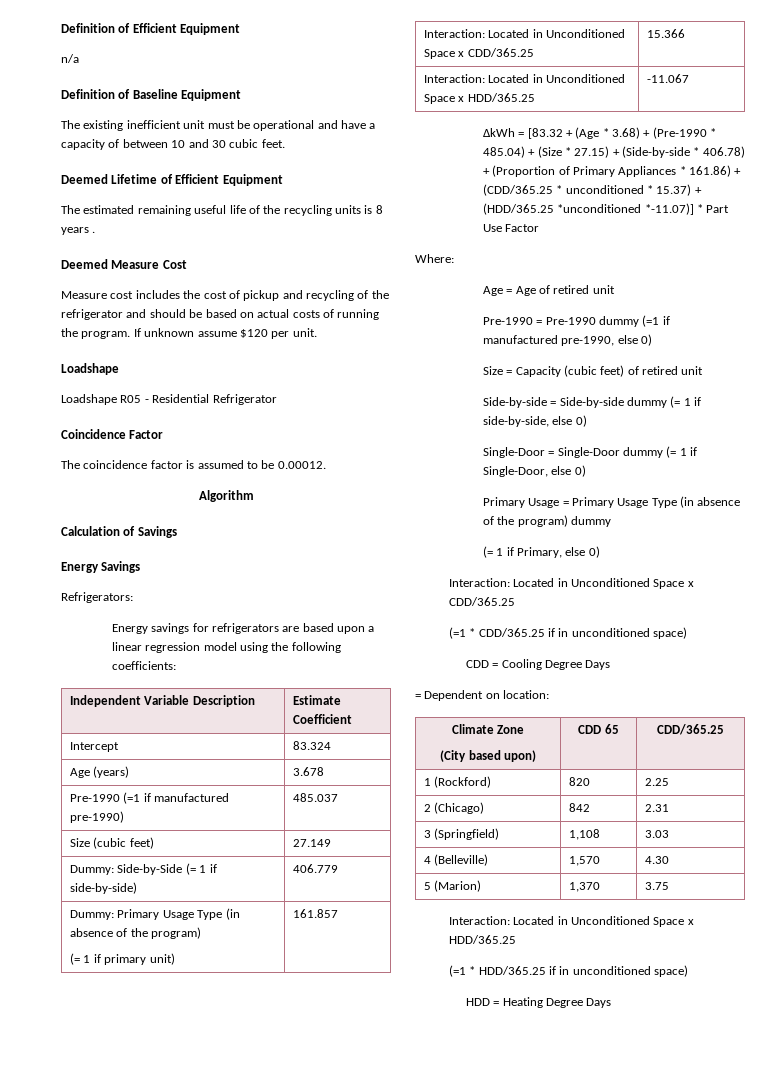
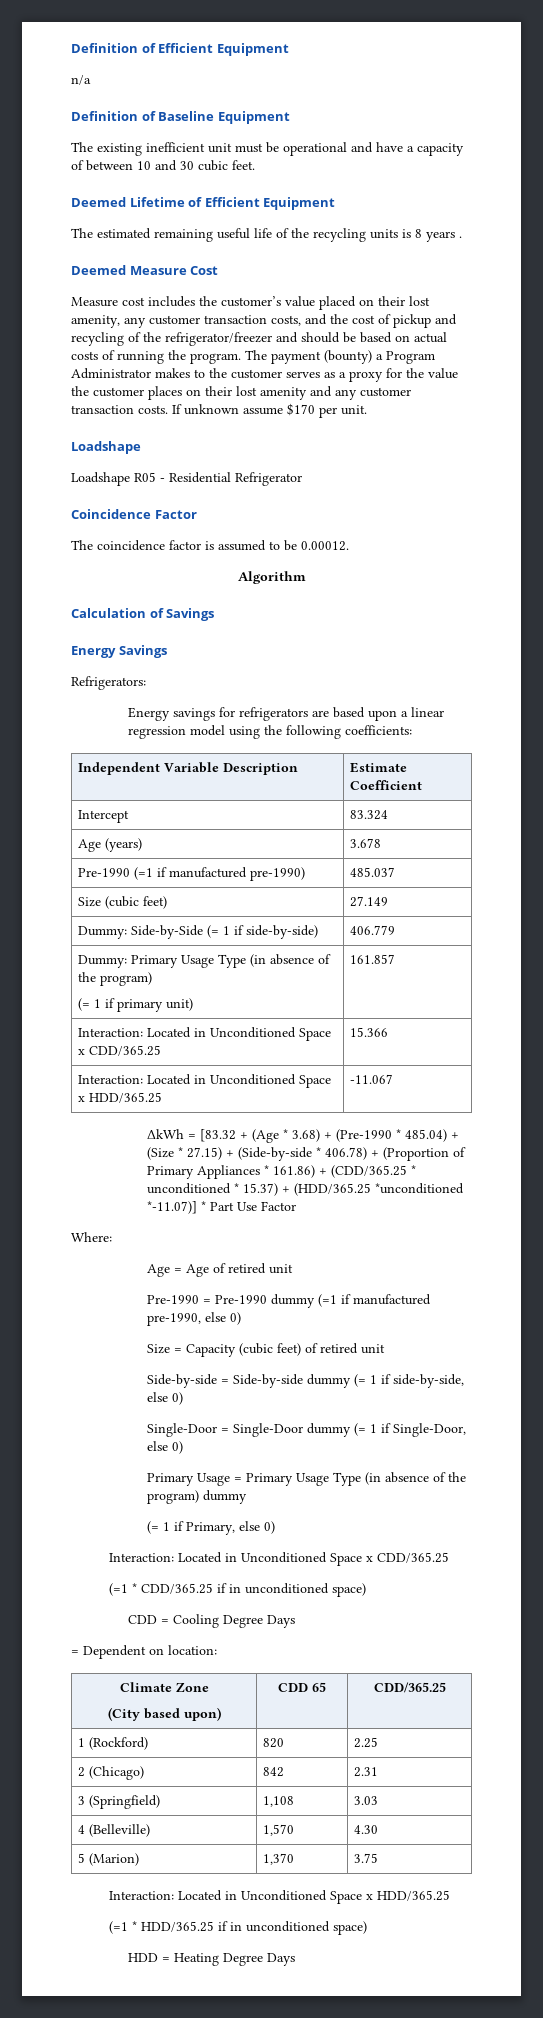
- Measure cost includes the cost of pickup and recycling of the refrigerator and should be based on actual costs of running the program.
+ Measure cost includes the customer’s value placed on their lost amenity, any customer transaction costs, and the cost of pickup and recycling of the refrigerator/freezer and should be based on actual costs of running the program.
+ The payment (bounty) a Program Administrator makes to the customer serves as a proxy for the value the customer places on their lost amenity and any customer transaction costs.
- If unknown assume $120 per unit.
+ If unknown assume $170 per unit.

